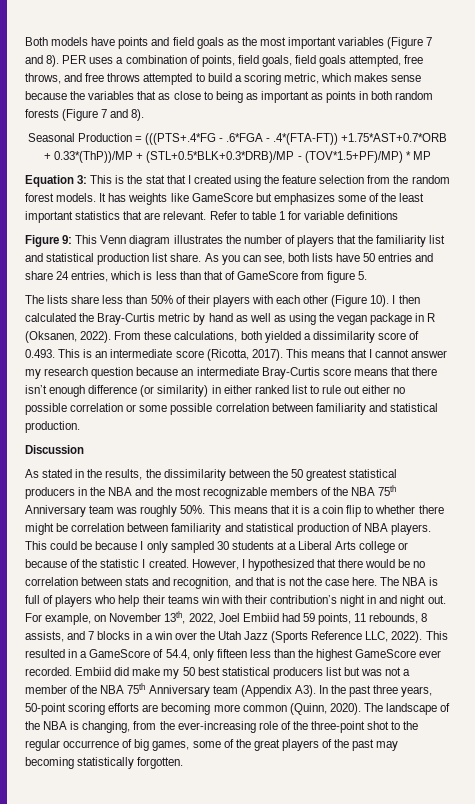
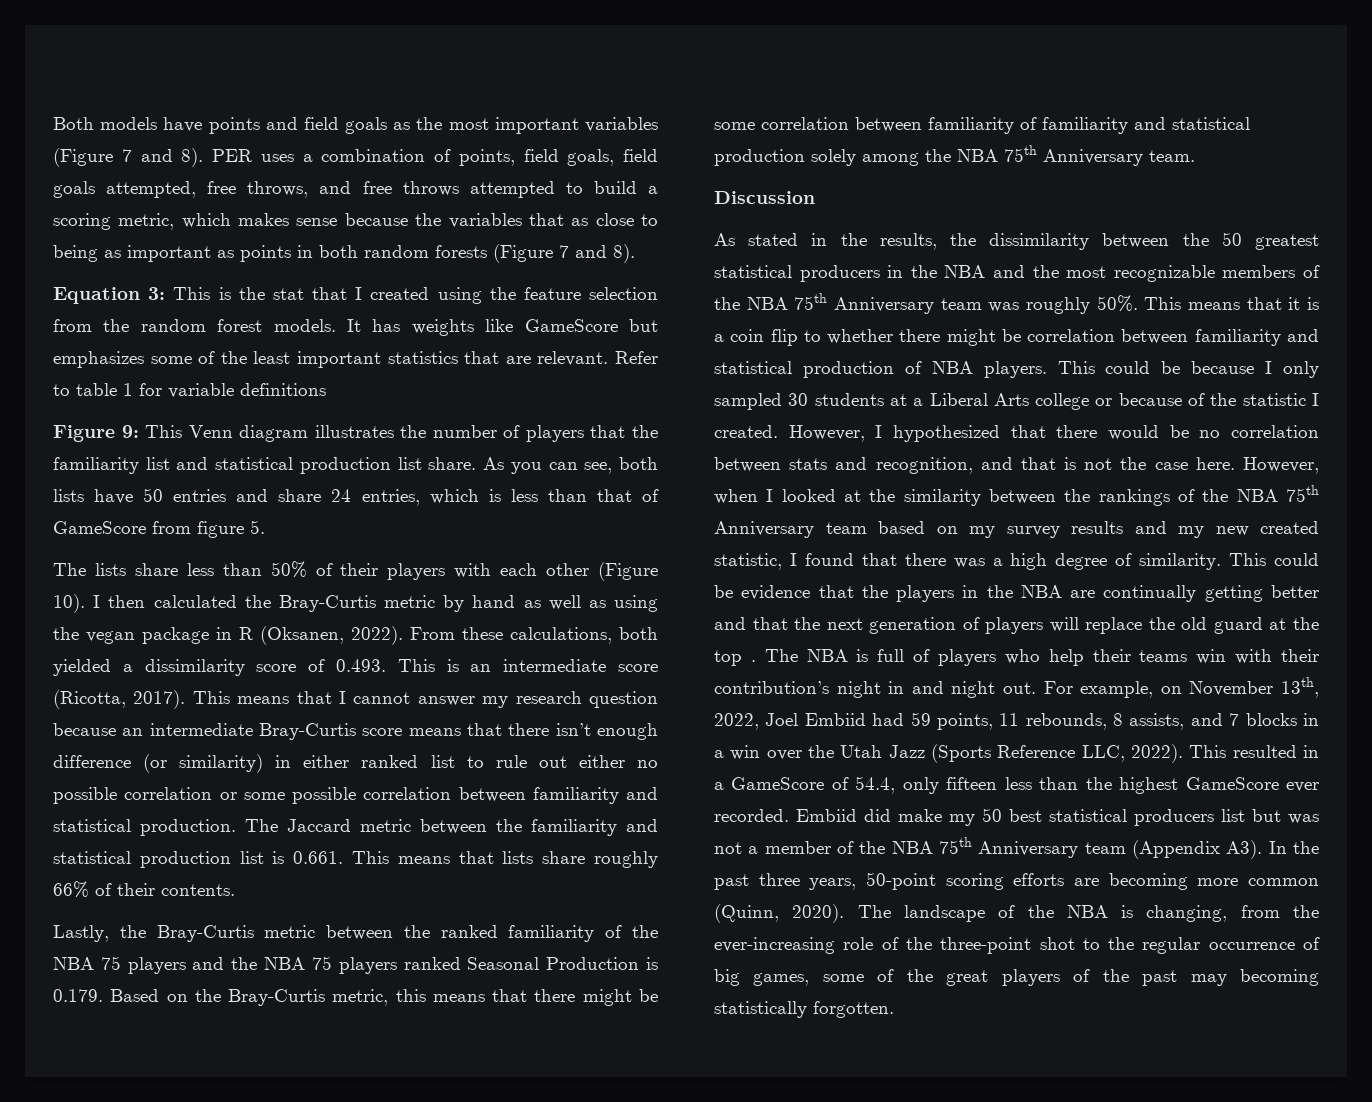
- Seasonal Production = (((PTS+.4*FG - .6*FGA - .4*(FTA-FT)) +1.75*AST+0.7*ORB + 0.33*(ThP))/MP + (STL+0.5*BLK+0.3*DRB)/MP - (TOV*1.5+PF)/MP) * MP
+ The Jaccard metric between the familiarity and statistical production list is 0.661. This means that lists share roughly 66% of their contents.
+ Lastly, the Bray-Curtis metric between the ranked familiarity of the NBA 75 players and the NBA 75 players ranked Seasonal Production is 0.179. Based on the Bray-Curtis metric, this means that there might be some correlation between familiarity of familiarity and statistical production solely among the NBA 75th Anniversary team.
+ However, when I looked at the similarity between the rankings of the NBA 75th Anniversary team based on my survey results and my new created statistic, I found that there was a high degree of similarity. This could be evidence that the players in the NBA are continually getting better and that the next generation of players will replace the old guard at the top .

